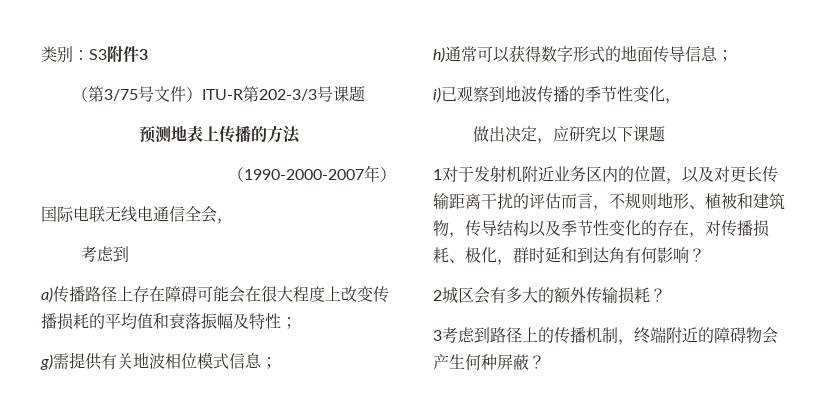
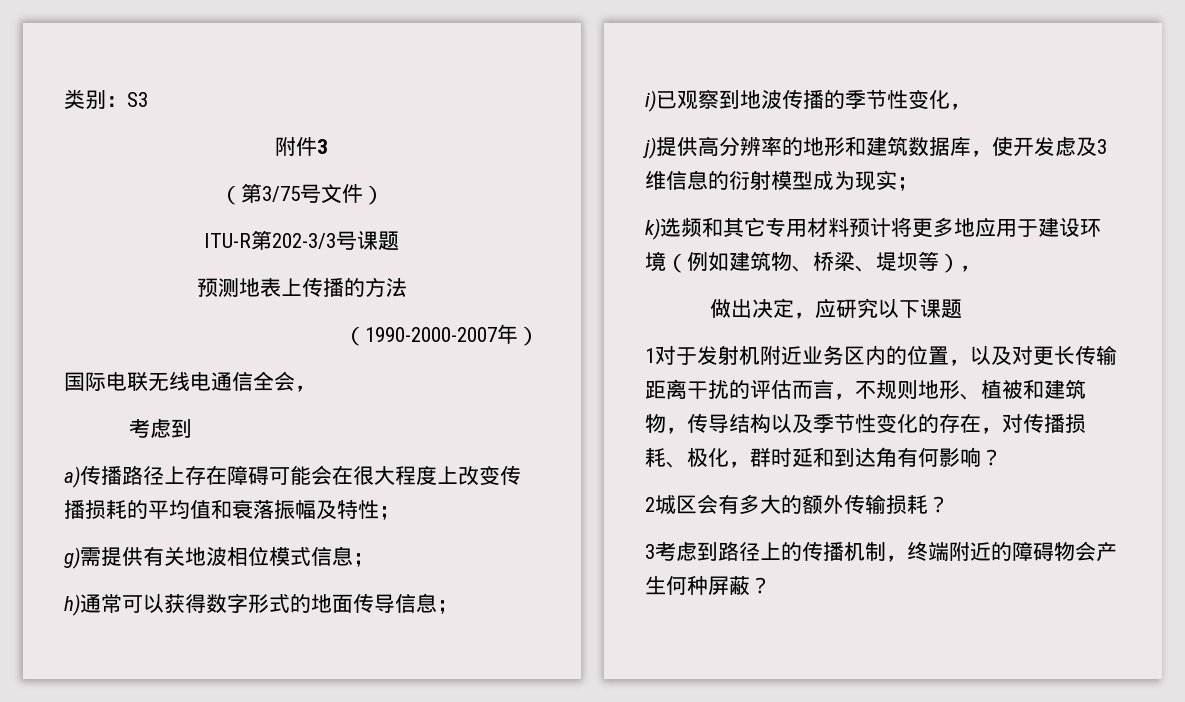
- 类别：S3附件3
+ 类别：S3
+ 附件3
- （第3/75号文件）ITU-R第202-3/3号课题
+ （第3/75号文件）
+ ITU-R第202-3/3号课题
+ j)提供高分辨率的地形和建筑数据库，使开发虑及3维信息的衍射模型成为现实；
+ k)选频和其它专用材料预计将更多地应用于建设环境（例如建筑物、桥梁、堤坝等），

